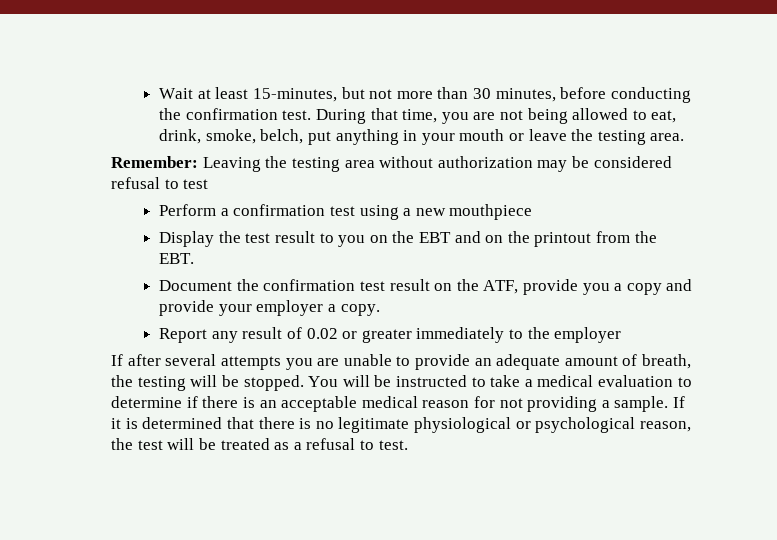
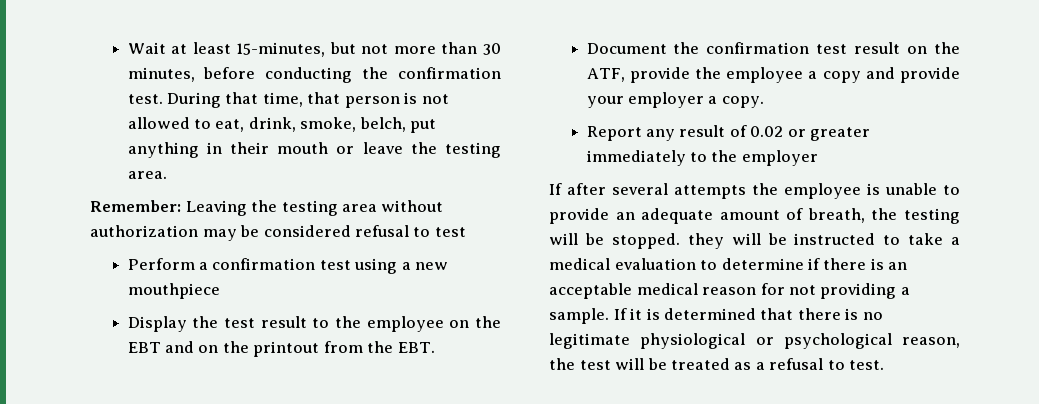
- During that time, you are not being allowed to eat, drink, smoke, belch, put anything in your mouth or leave the testing area.
+ During that time, that person is not allowed to eat, drink, smoke, belch, put anything in their mouth or leave the testing area.
- Display the test result to you on the EBT and on the printout from the EBT.
+ Display the test result to the employee on the EBT and on the printout from the EBT.
- Document the confirmation test result on the ATF, provide you a copy and provide your employer a copy.
+ Document the confirmation test result on the ATF, provide the employee a copy and provide your employer a copy.
- If after several attempts you are unable to provide an adequate amount of breath, the testing will be stopped. You will be instructed to take a medical evaluation to determine if there is an acceptable medical reason for not providing a sample.
+ If after several attempts the employee is unable to provide an adequate amount of breath, the testing will be stopped. they will be instructed to take a medical evaluation to determine if there is an acceptable medical reason for not providing a sample.

